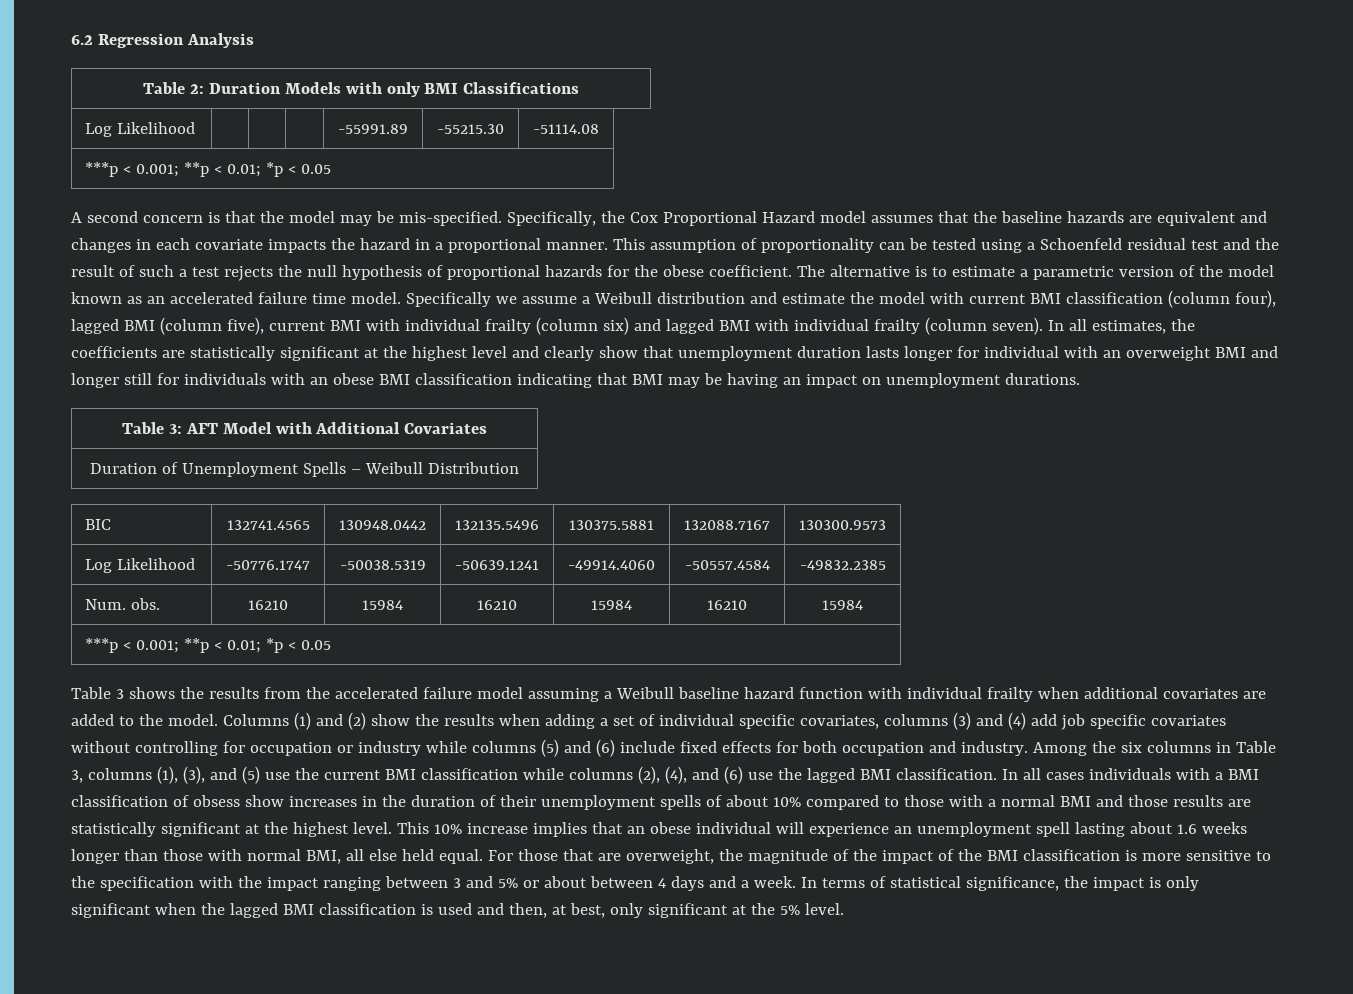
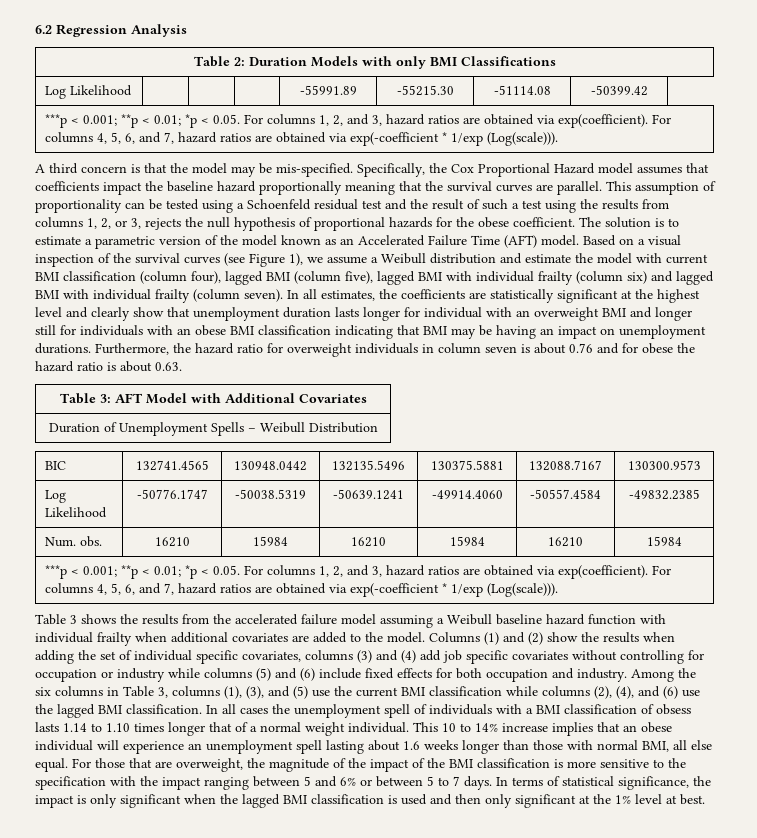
- Log Likelihood | | | | -55991.89 | -55215.30 | -51114.08
- ***p < 0.001; **p < 0.01; *p < 0.05
+ Log Likelihood | | | | -55991.89 | -55215.30 | -51114.08 | -50399.42
+ ***p < 0.001; **p < 0.01; *p < 0.05. For columns 1, 2, and 3, hazard ratios are obtained via exp(coefficient). For columns 4, 5, 6, and 7, hazard ratios are obtained via exp(-coefficient * 1/exp (Log(scale))).
- A second concern is that the model may be mis-specified.
+ A third concern is that the model may be mis-specified.
- Specifically, the Cox Proportional Hazard model assumes that the baseline hazards are equivalent and changes in each covariate impacts the hazard in a proportional manner.
+ Specifically, the Cox Proportional Hazard model assumes that coefficients impact the baseline hazard proportionally meaning that the survival curves are parallel.
- This assumption of proportionality can be tested using a Schoenfeld residual test and the result of such a test rejects the null hypothesis of proportional hazards for the obese coefficient.
+ This assumption of proportionality can be tested using a Schoenfeld residual test and the result of such a test using the results from columns 1, 2, or 3, rejects the null hypothesis of proportional hazards for the obese coefficient.
- The alternative is to estimate a parametric version of the model known as an accelerated failure time model. Specifically we assume a Weibull distribution and estimate the model with current BMI classification (column four), lagged BMI (column five), current BMI with individual frailty (column six) and lagged BMI with individual frailty (column seven).
+ The solution is to estimate a parametric version of the model known as an Accelerated Failure Time (AFT) model. Based on a visual inspection of the survival curves (see Figure 1), we assume a Weibull distribution and estimate the model with current BMI classification (column four), lagged BMI (column five), lagged BMI with individual frailty (column six) and lagged BMI with individual frailty (column seven).
+ Furthermore, the hazard ratio for overweight individuals in column seven is about 0.76 and for obese the hazard ratio is about 0.63.
  Num. obs. | 16210 | 15984 | 16210 | 15984 | 16210 | 15984
- ***p < 0.001; **p < 0.01; *p < 0.05
+ ***p < 0.001; **p < 0.01; *p < 0.05. For columns 1, 2, and 3, hazard ratios are obtained via exp(coefficient). For columns 4, 5, 6, and 7, hazard ratios are obtained via exp(-coefficient * 1/exp (Log(scale))).
- Columns (1) and (2) show the results when adding a set of individual specific covariates, columns (3) and (4) add job specific covariates without controlling for occupation or industry while columns (5) and (6) include fixed effects for both occupation and industry.
+ Columns (1) and (2) show the results when adding the set of individual specific covariates, columns (3) and (4) add job specific covariates without controlling for occupation or industry while columns (5) and (6) include fixed effects for both occupation and industry.
- In all cases individuals with a BMI classification of obsess show increases in the duration of their unemployment spells of about 10% compared to those with a normal BMI and those results are statistically significant at the highest level. This 10% increase implies that an obese individual will experience an unemployment spell lasting about 1.6 weeks longer than those with normal BMI, all else held equal.
+ In all cases the unemployment spell of individuals with a BMI classification of obsess lasts 1.14 to 1.10 times longer that of a normal weight individual. This 10 to 14% increase implies that an obese individual will experience an unemployment spell lasting about 1.6 weeks longer than those with normal BMI, all else equal.
- For those that are overweight, the magnitude of the impact of the BMI classification is more sensitive to the specification with the impact ranging between 3 and 5% or about between 4 days and a week.
+ For those that are overweight, the magnitude of the impact of the BMI classification is more sensitive to the specification with the impact ranging between 5 and 6% or between 5 to 7 days.
- In terms of statistical significance, the impact is only significant when the lagged BMI classification is used and then, at best, only significant at the 5% level.
+ In terms of statistical significance, the impact is only significant when the lagged BMI classification is used and then only significant at the 1% level at best.

